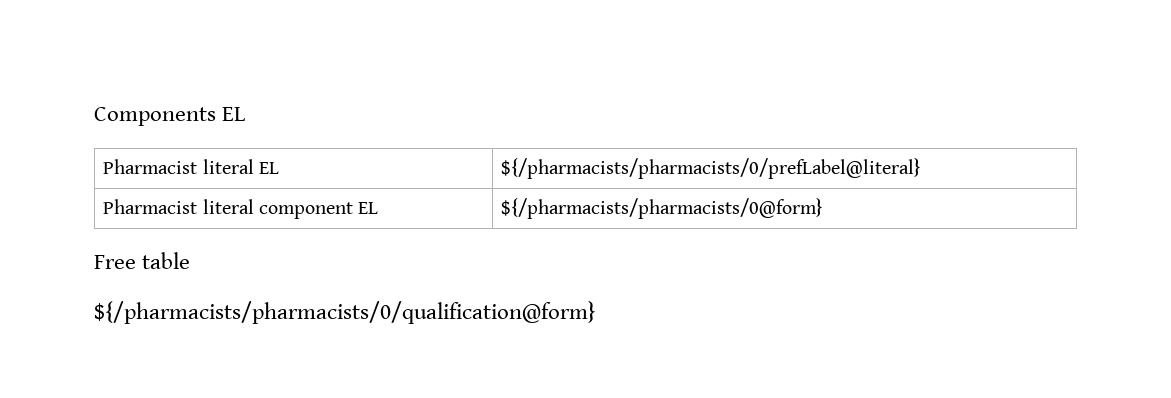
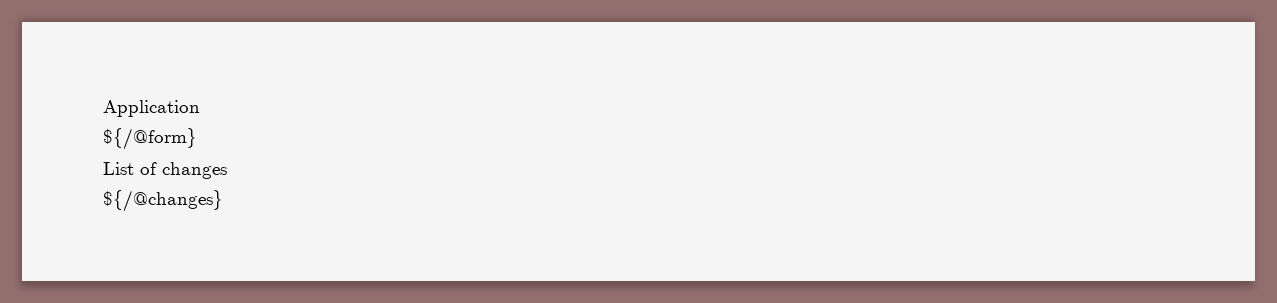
- Components EL
- Pharmacist literal EL | ${/pharmacists/pharmacists/0/prefLabel@literal}
- Pharmacist literal component EL | ${/pharmacists/pharmacists/0@form}
- Free table
- ${/pharmacists/pharmacists/0/qualification@form}
+ Application
+ ${/@form}
+ List of changes
+ ${/@changes}

